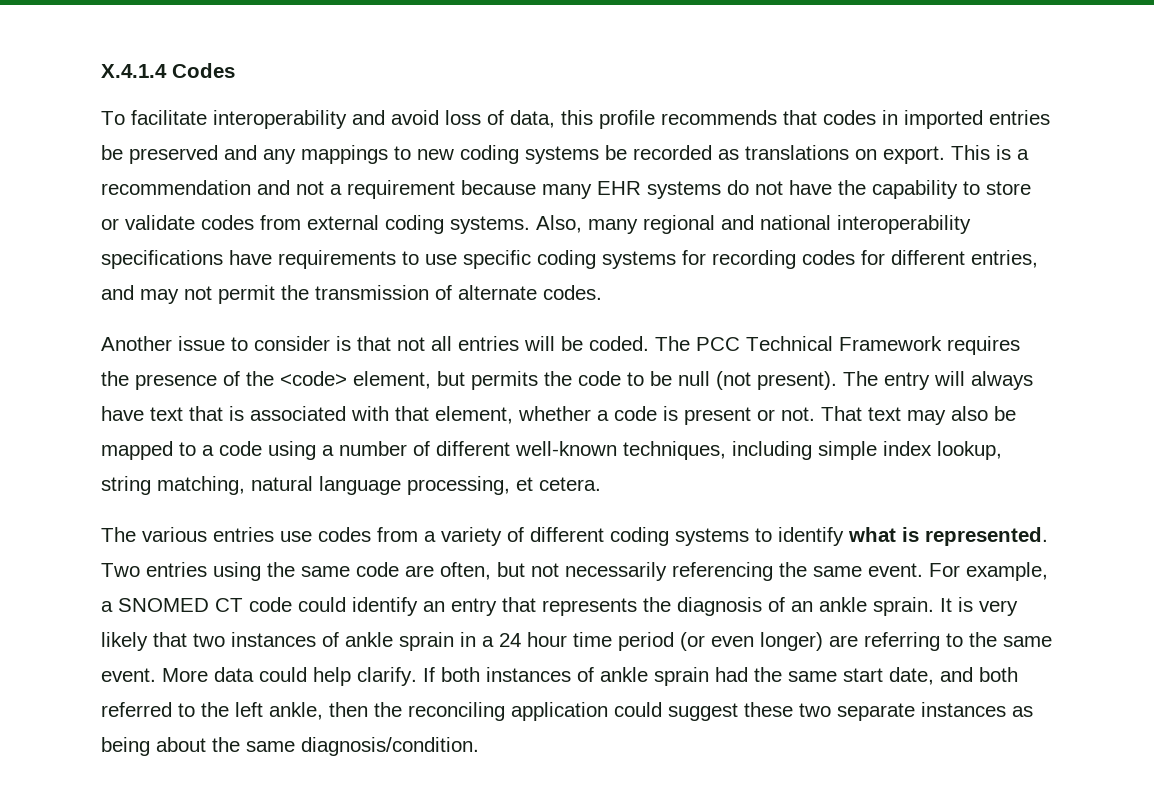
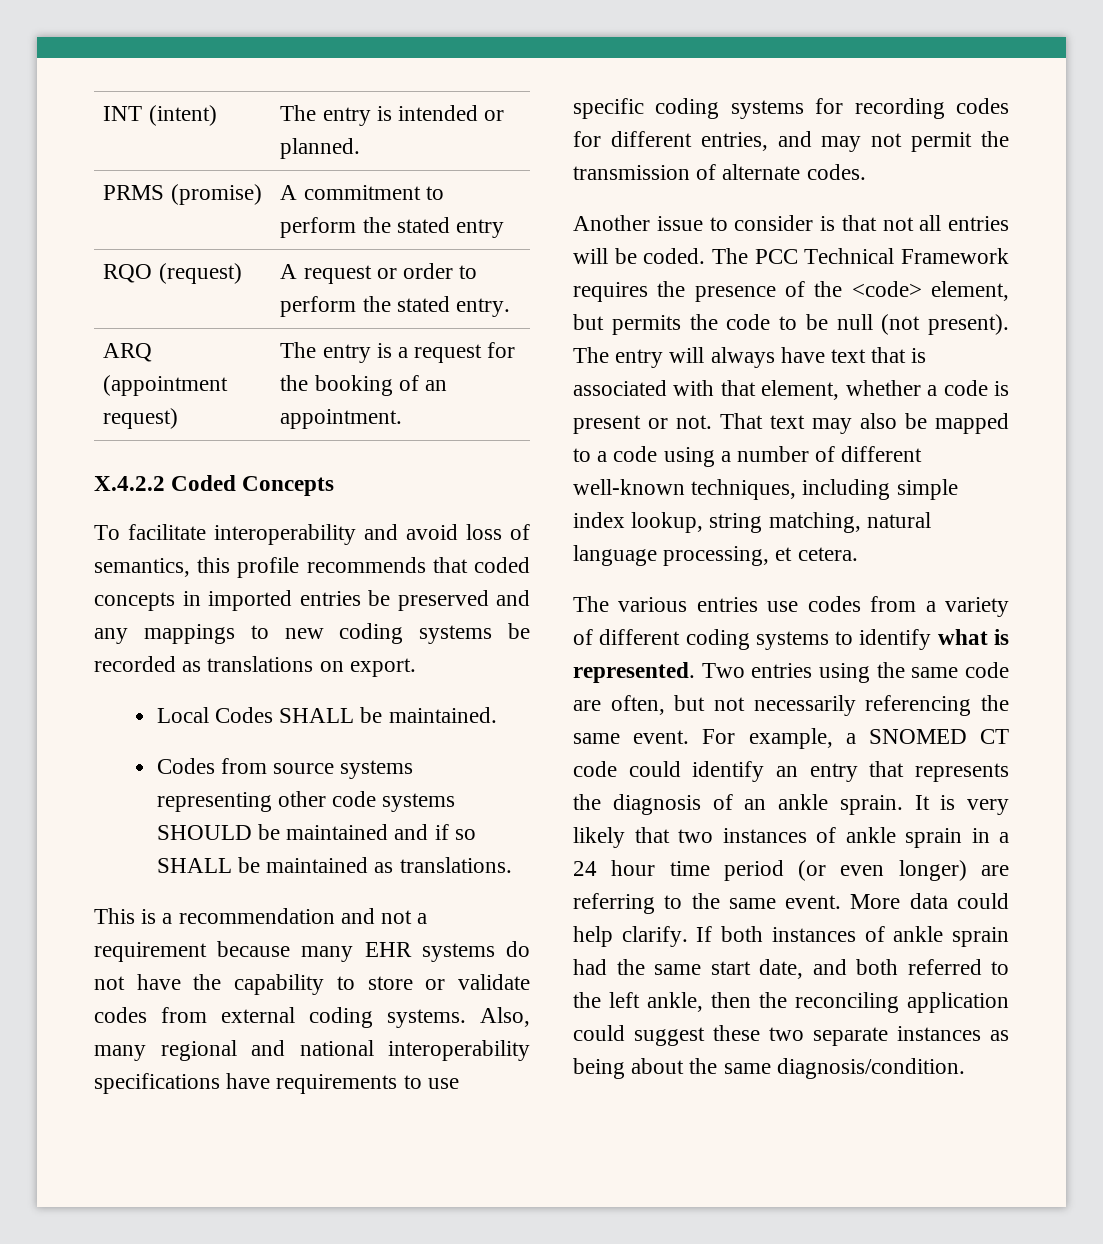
- X.4.1.4 Codes
+ INT (intent) | The entry is intended or planned.
+ PRMS (promise) | A commitment to perform the stated entry
+ RQO (request) | A request or order to perform the stated entry.
+ ARQ (appointment request) | The entry is a request for the booking of an appointment.
+ X.4.2.2 Coded Concepts
- To facilitate interoperability and avoid loss of data, this profile recommends that codes in imported entries be preserved and any mappings to new coding systems be recorded as translations on export. This is a recommendation and not a requirement because many EHR systems do not have the capability to store or validate codes from external coding systems.
+ To facilitate interoperability and avoid loss of semantics, this profile recommends that coded concepts in imported entries be preserved and any mappings to new coding systems be recorded as translations on export.
+ Local Codes SHALL be maintained.
+ Codes from source systems representing other code systems SHOULD be maintained and if so SHALL be maintained as translations.
+ This is a recommendation and not a requirement because many EHR systems do not have the capability to store or validate codes from external coding systems.

